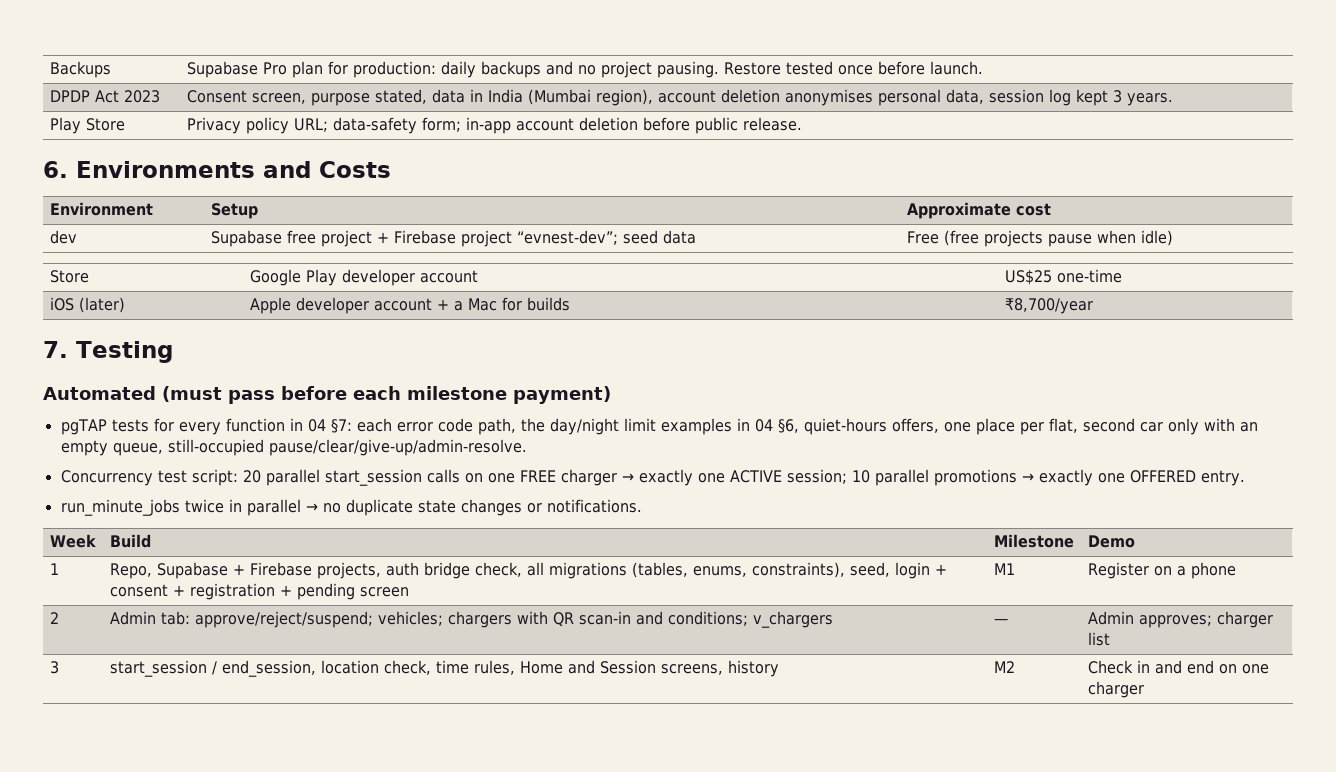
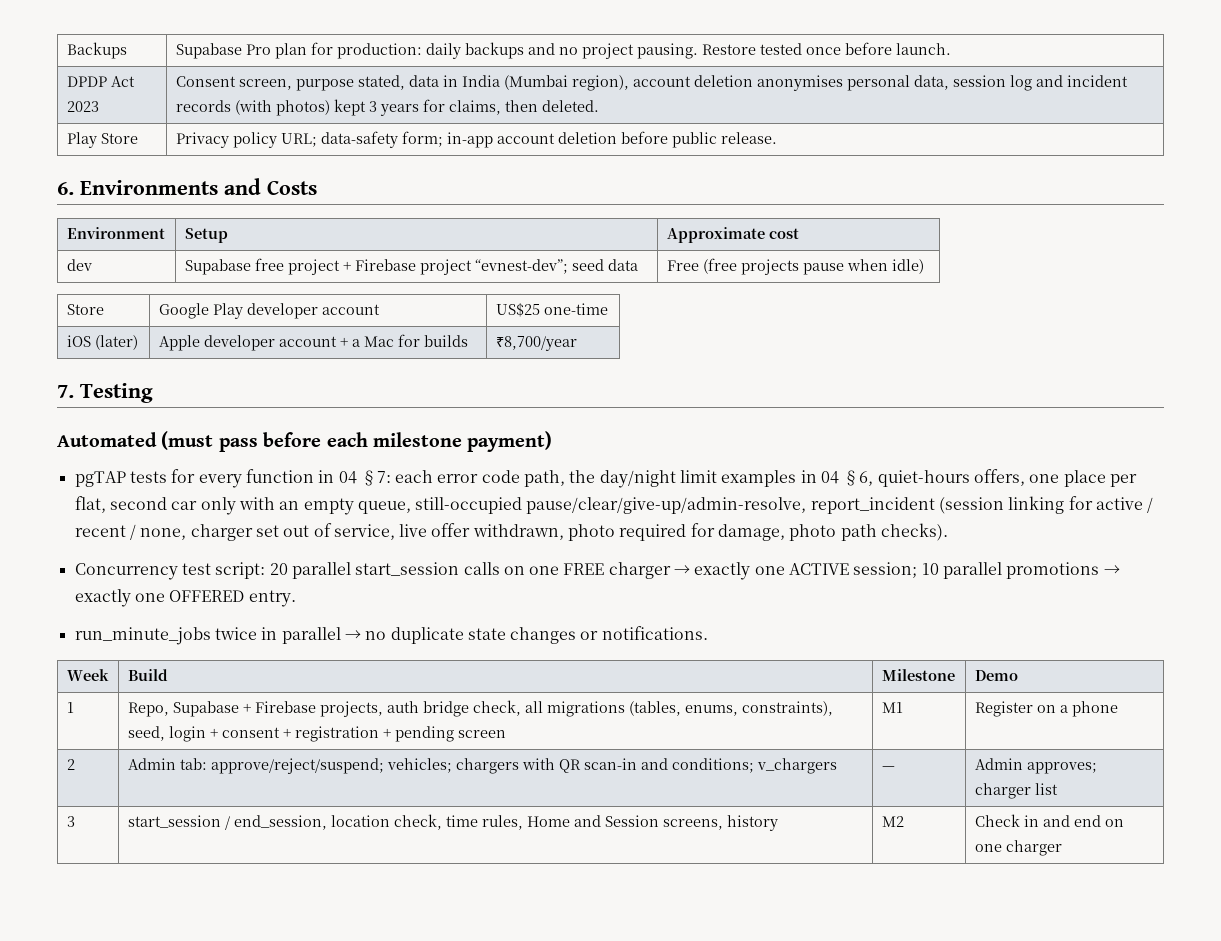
- DPDP Act 2023 | Consent screen, purpose stated, data in India (Mumbai region), account deletion anonymises personal data, session log kept 3 years.
+ DPDP Act 2023 | Consent screen, purpose stated, data in India (Mumbai region), account deletion anonymises personal data, session log and incident records (with photos) kept 3 years for claims, then deleted.
- pgTAP tests for every function in 04 §7: each error code path, the day/night limit examples in 04 §6, quiet-hours offers, one place per flat, second car only with an empty queue, still-occupied pause/clear/give-up/admin-resolve.
+ pgTAP tests for every function in 04 §7: each error code path, the day/night limit examples in 04 §6, quiet-hours offers, one place per flat, second car only with an empty queue, still-occupied pause/clear/give-up/admin-resolve, report_incident (session linking for active / recent / none, charger set out of service, live offer withdrawn, photo required for damage, photo path checks).

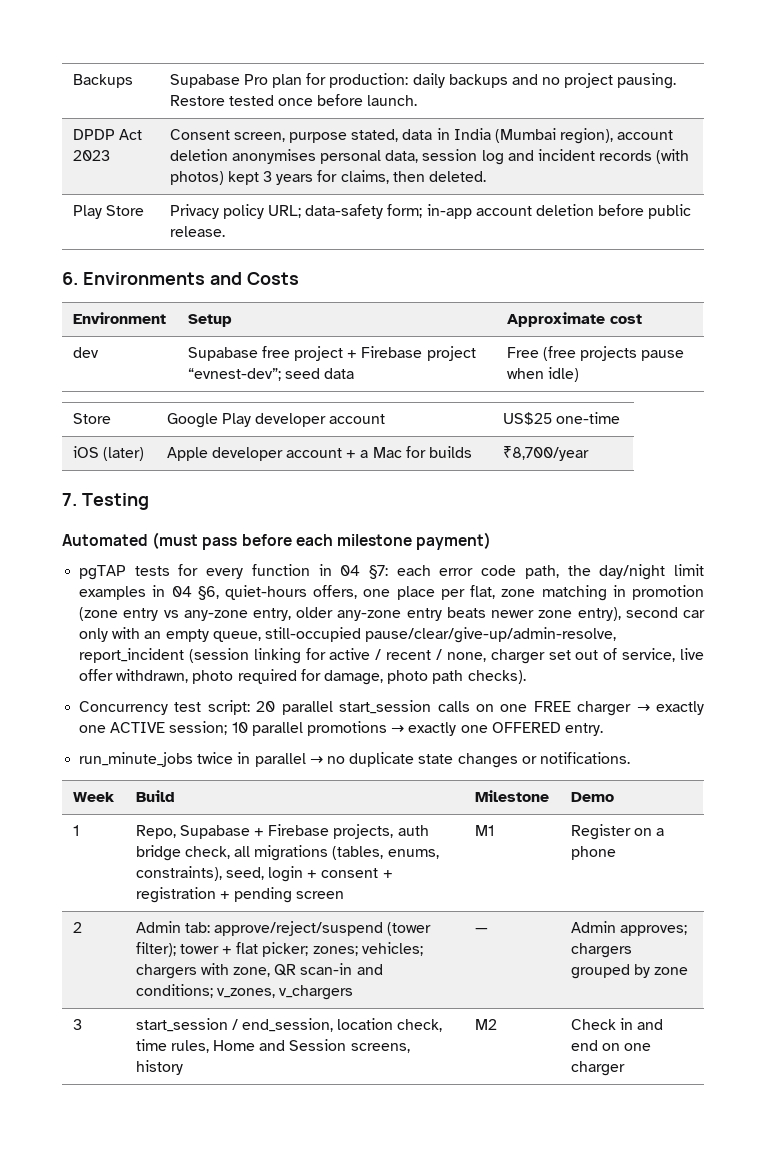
- pgTAP tests for every function in 04 §7: each error code path, the day/night limit examples in 04 §6, quiet-hours offers, one place per flat, second car only with an empty queue, still-occupied pause/clear/give-up/admin-resolve, report_incident (session linking for active / recent / none, charger set out of service, live offer withdrawn, photo required for damage, photo path checks).
+ pgTAP tests for every function in 04 §7: each error code path, the day/night limit examples in 04 §6, quiet-hours offers, one place per flat, zone matching in promotion (zone entry vs any-zone entry, older any-zone entry beats newer zone entry), second car only with an empty queue, still-occupied pause/clear/give-up/admin-resolve, report_incident (session linking for active / recent / none, charger set out of service, live offer withdrawn, photo required for damage, photo path checks).
- 2 | Admin tab: approve/reject/suspend; vehicles; chargers with QR scan-in and conditions; v_chargers | — | Admin approves; charger list
+ 2 | Admin tab: approve/reject/suspend (tower filter); tower + flat picker; zones; vehicles; chargers with zone, QR scan-in and conditions; v_zones, v_chargers | — | Admin approves; chargers grouped by zone

